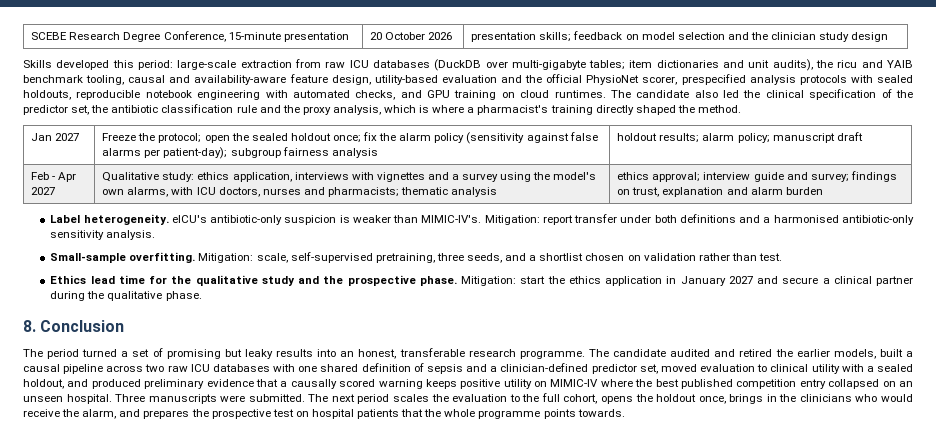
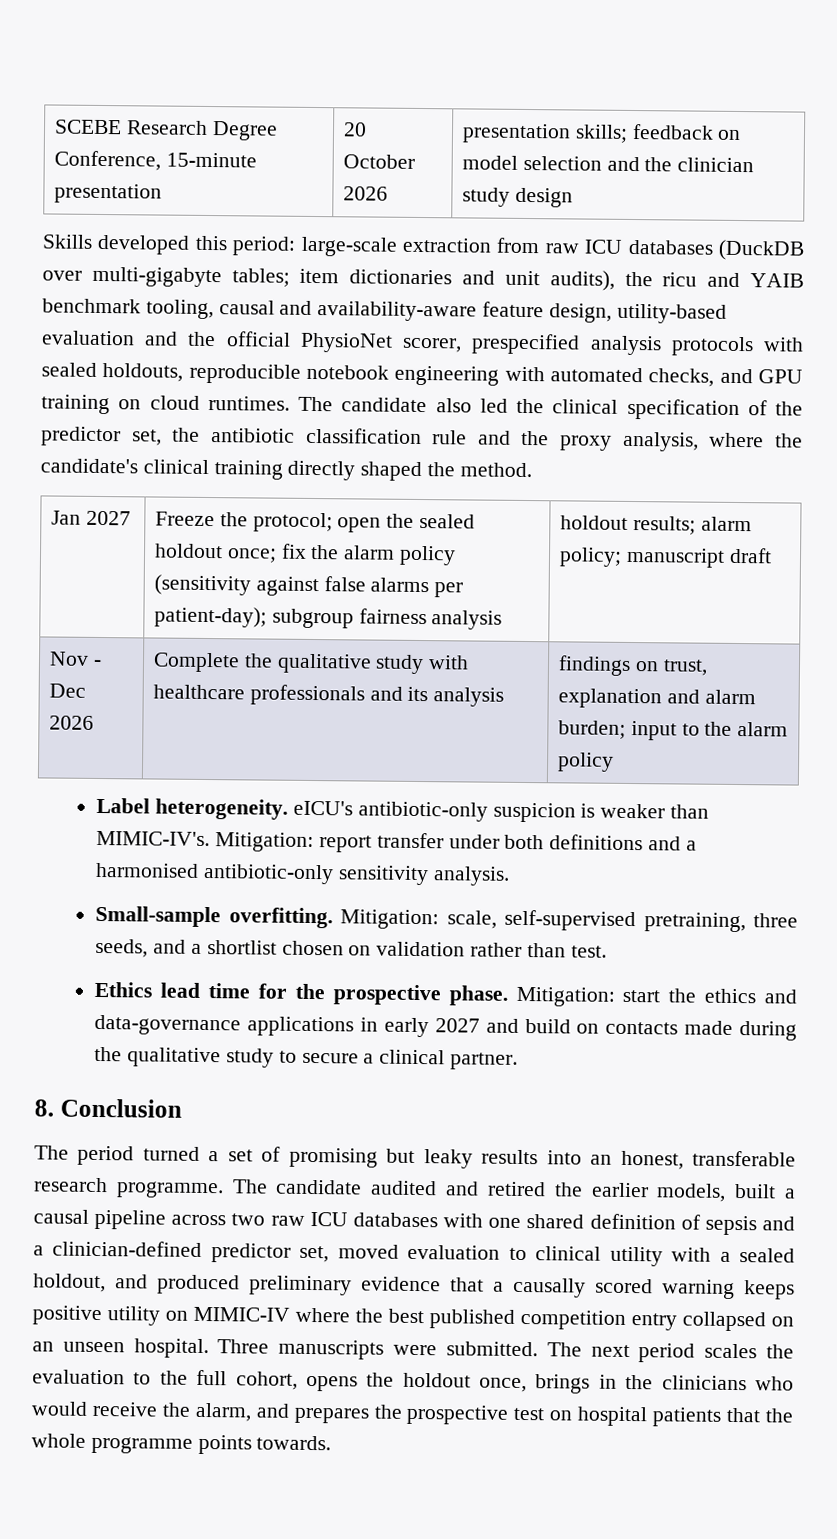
- The candidate also led the clinical specification of the predictor set, the antibiotic classification rule and the proxy analysis, which is where a pharmacist's training directly shaped the method.
+ The candidate also led the clinical specification of the predictor set, the antibiotic classification rule and the proxy analysis, where the candidate's clinical training directly shaped the method.
- Feb - Apr 2027 | Qualitative study: ethics application, interviews with vignettes and a survey using the model's own alarms, with ICU doctors, nurses and pharmacists; thematic analysis | ethics approval; interview guide and survey; findings on trust, explanation and alarm burden
+ Nov - Dec 2026 | Complete the qualitative study with healthcare professionals and its analysis | findings on trust, explanation and alarm burden; input to the alarm policy
- Ethics lead time for the qualitative study and the prospective phase.
+ Ethics lead time for the prospective phase.
- Mitigation: start the ethics application in January 2027 and secure a clinical partner during the qualitative phase.
+ Mitigation: start the ethics and data-governance applications in early 2027 and build on contacts made during the qualitative study to secure a clinical partner.

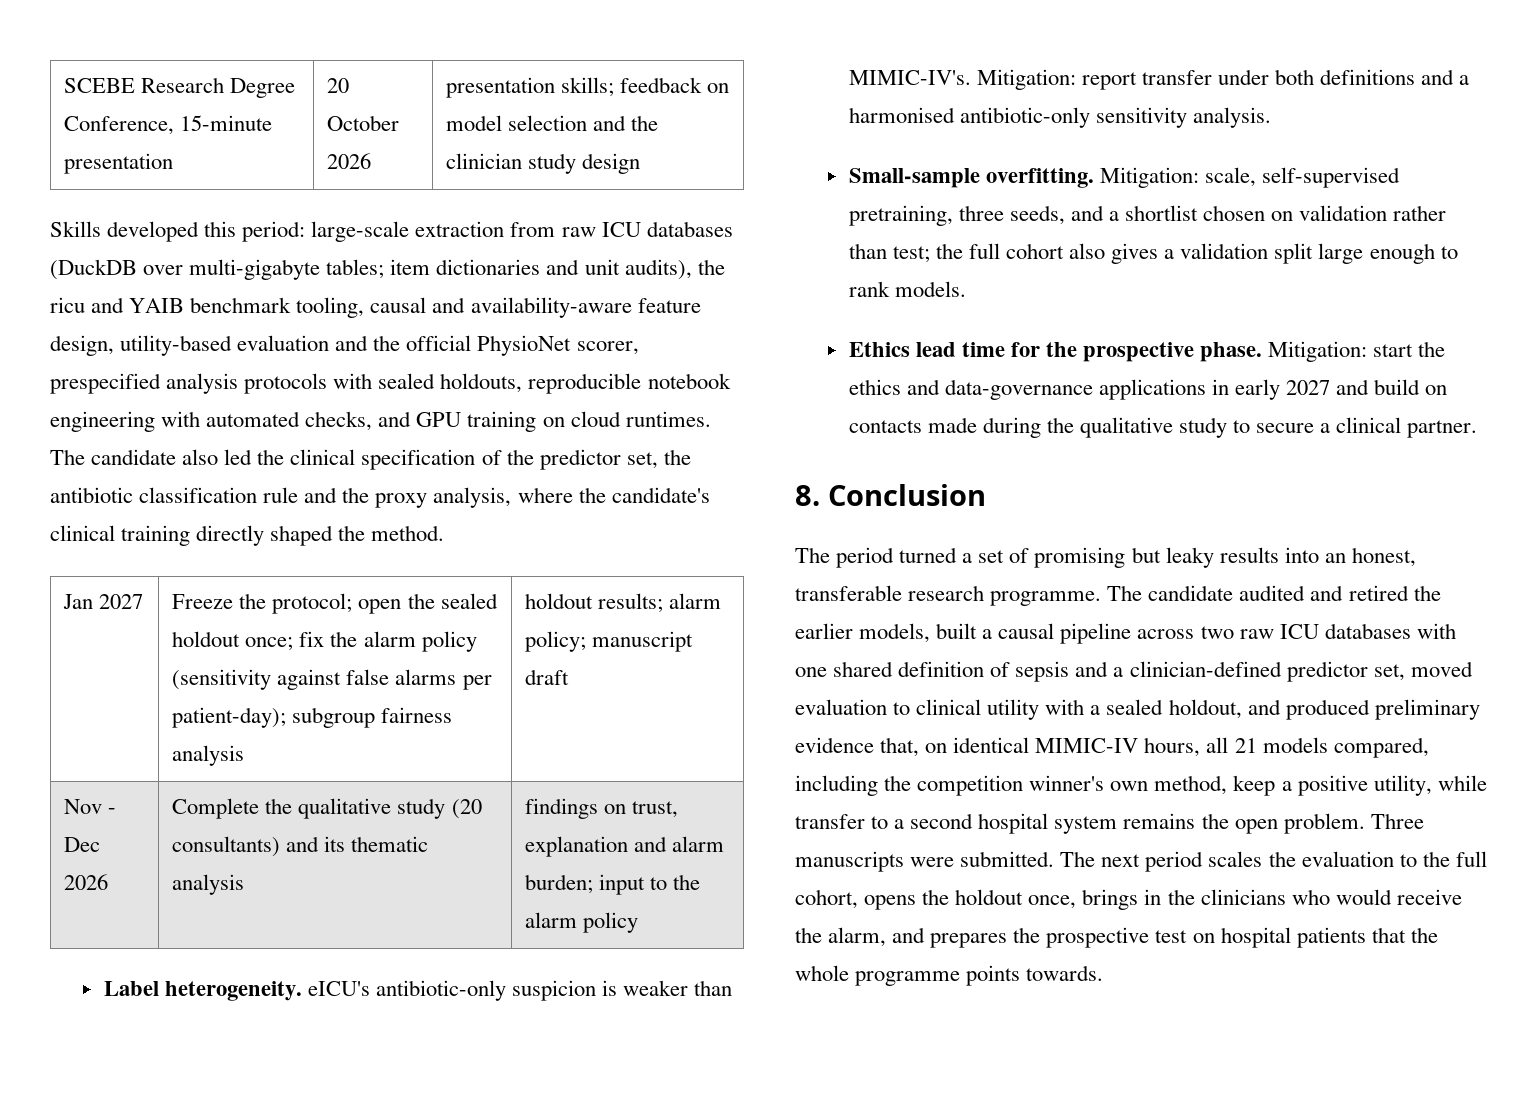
- Nov - Dec 2026 | Complete the qualitative study with healthcare professionals and its analysis | findings on trust, explanation and alarm burden; input to the alarm policy
+ Nov - Dec 2026 | Complete the qualitative study (20 consultants) and its thematic analysis | findings on trust, explanation and alarm burden; input to the alarm policy
- Mitigation: scale, self-supervised pretraining, three seeds, and a shortlist chosen on validation rather than test.
+ Mitigation: scale, self-supervised pretraining, three seeds, and a shortlist chosen on validation rather than test; the full cohort also gives a validation split large enough to rank models.
- The candidate audited and retired the earlier models, built a causal pipeline across two raw ICU databases with one shared definition of sepsis and a clinician-defined predictor set, moved evaluation to clinical utility with a sealed holdout, and produced preliminary evidence that a causally scored warning keeps positive utility on MIMIC-IV where the best published competition entry collapsed on an unseen hospital.
+ The candidate audited and retired the earlier models, built a causal pipeline across two raw ICU databases with one shared definition of sepsis and a clinician-defined predictor set, moved evaluation to clinical utility with a sealed holdout, and produced preliminary evidence that, on identical MIMIC-IV hours, all 21 models compared, including the competition winner's own method, keep a positive utility, while transfer to a second hospital system remains the open problem.

